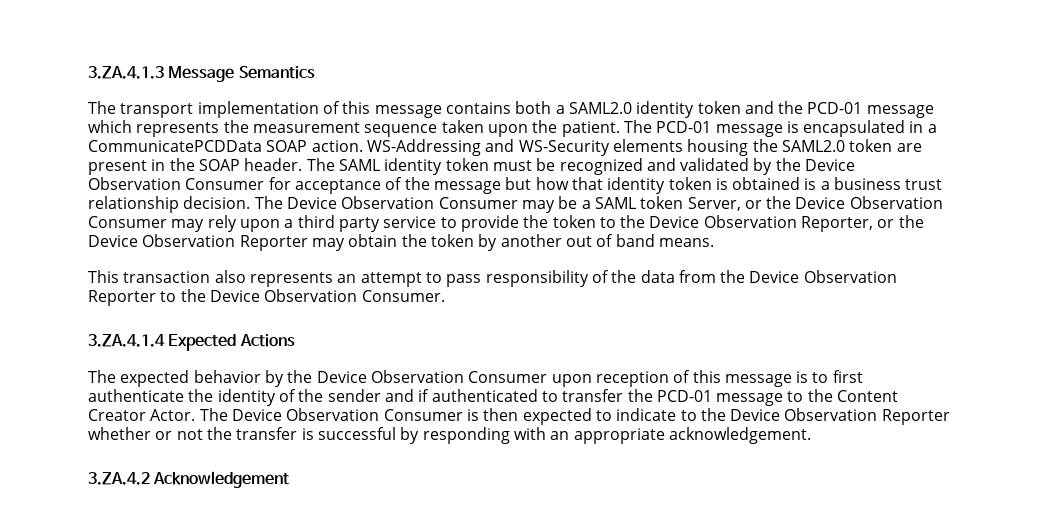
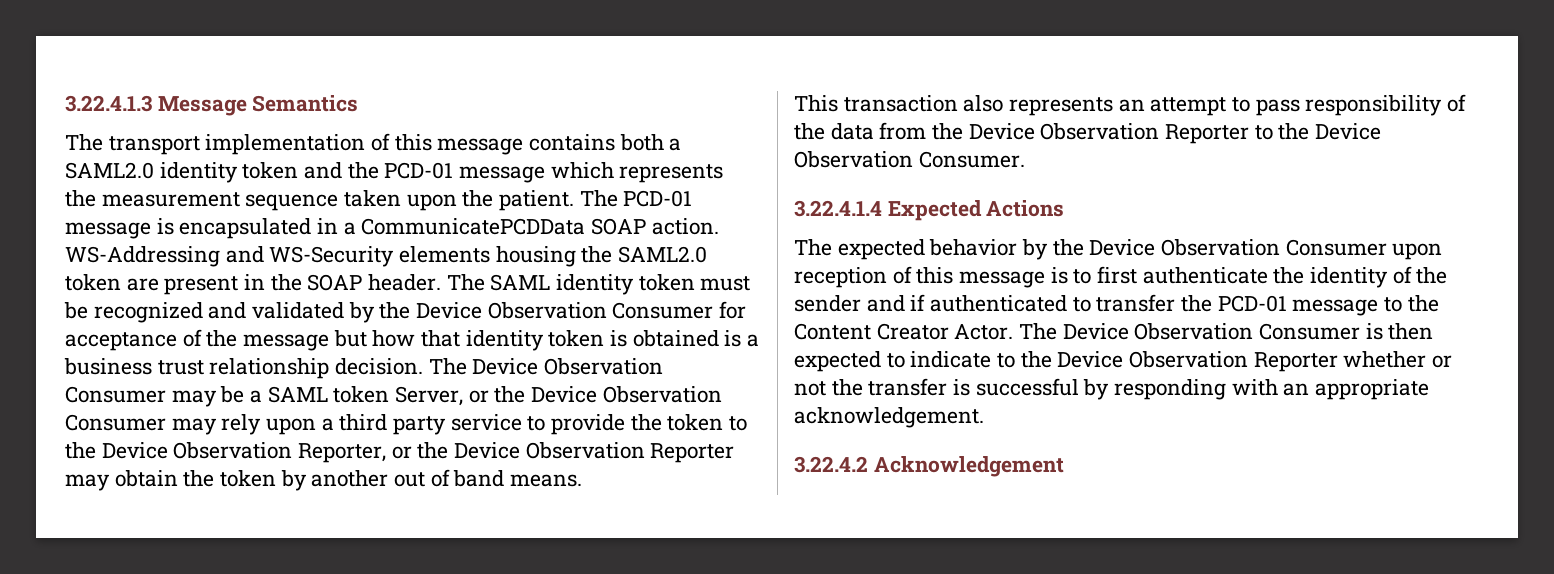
- 3.ZA.4.1.3 Message Semantics
+ 3.22.4.1.3 Message Semantics
- 3.ZA.4.1.4 Expected Actions
+ 3.22.4.1.4 Expected Actions
- 3.ZA.4.2 Acknowledgement
+ 3.22.4.2 Acknowledgement

